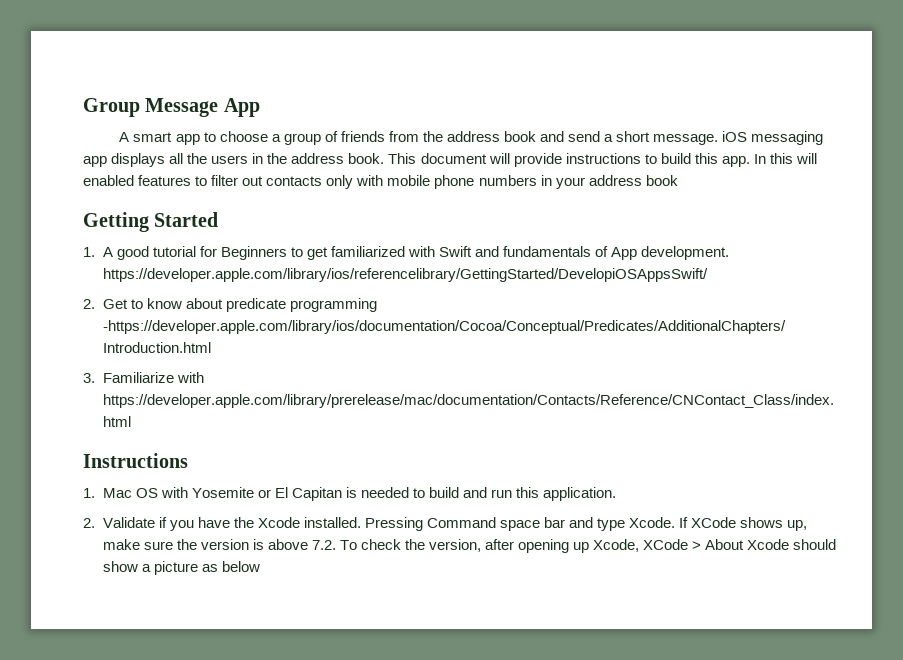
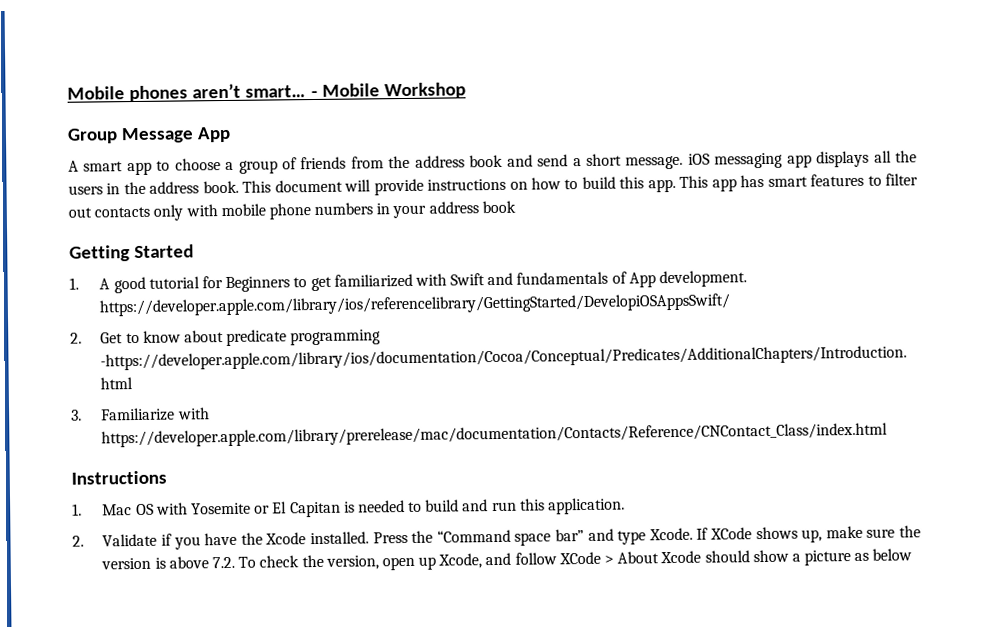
+ Mobile phones aren’t smart… - Mobile Workshop
- This document will provide instructions to build this app.
+ This document will provide instructions on how to build this app.
- In this will enabled features to filter out contacts only with mobile phone numbers in your address book
+ This app has smart features to filter out contacts only with mobile phone numbers in your address book
- Pressing Command space bar and type Xcode.
+ Press the “Command space bar” and type Xcode.
- If XCode shows up, make sure the version is above 7.2. To check the version, after opening up Xcode, XCode > About Xcode should show a picture as below
+ If XCode shows up, make sure the version is above 7.2. To check the version, open up Xcode, and follow XCode > About Xcode should show a picture as below

